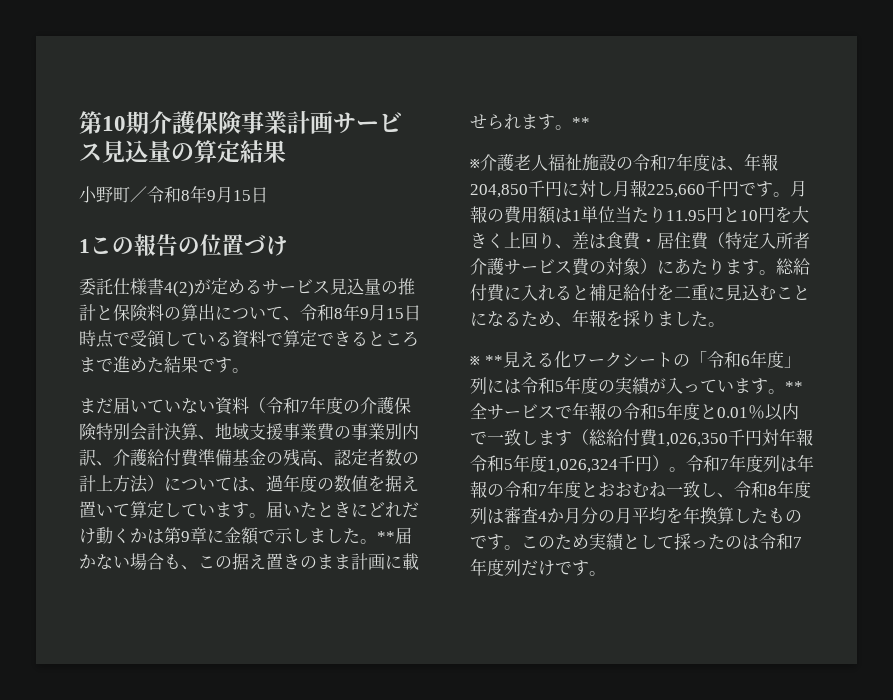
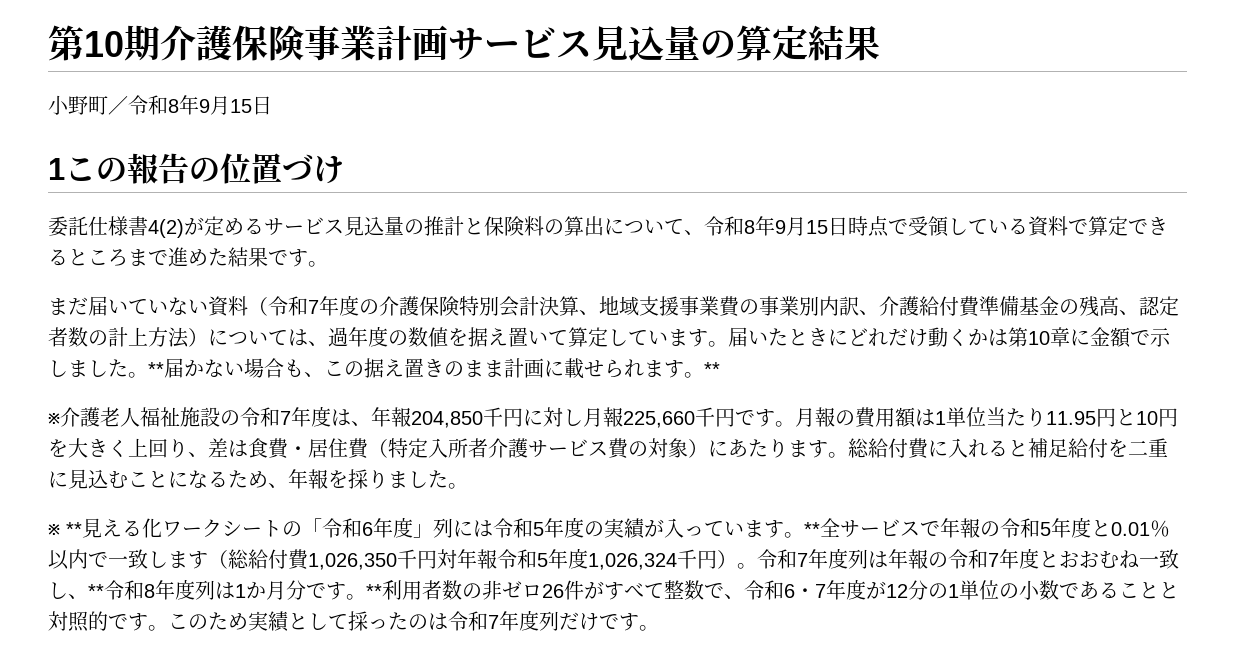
- 届いたときにどれだけ動くかは第9章に金額で示しました。
+ 届いたときにどれだけ動くかは第10章に金額で示しました。
- 令和7年度列は年報の令和7年度とおおむね一致し、令和8年度列は審査4か月分の月平均を年換算したものです。
+ 令和7年度列は年報の令和7年度とおおむね一致し、**令和8年度列は1か月分です。**利用者数の非ゼロ26件がすべて整数で、令和6・7年度が12分の1単位の小数であることと対照的です。

